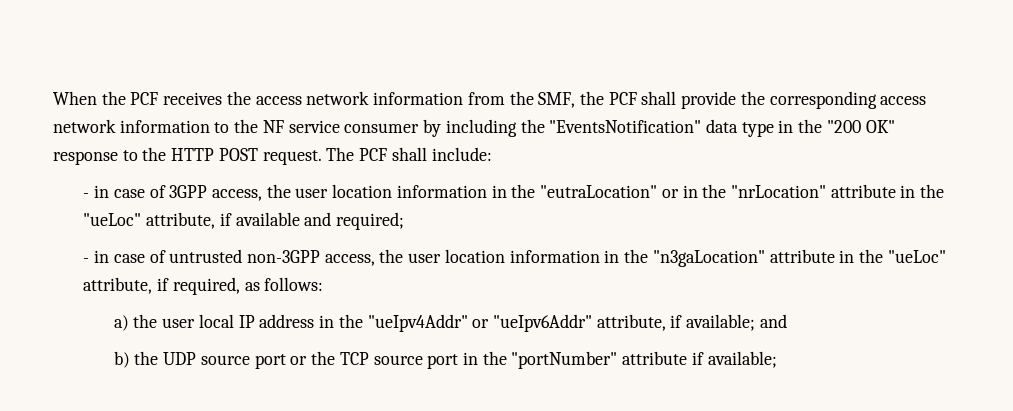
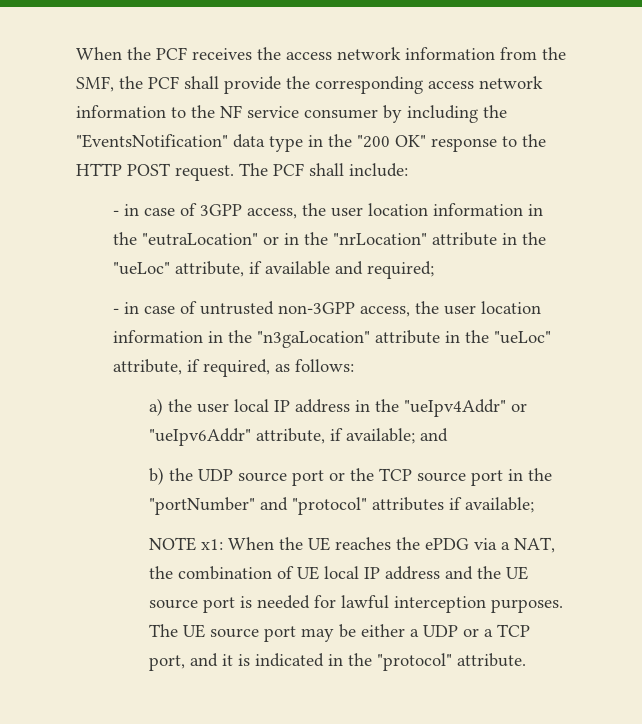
- b) the UDP source port or the TCP source port in the "portNumber" attribute if available;
+ b) the UDP source port or the TCP source port in the "portNumber" and "protocol" attributes if available;
+ NOTE x1: When the UE reaches the ePDG via a NAT, the combination of UE local IP address and the UE source port is needed for lawful interception purposes. The UE source port may be either a UDP or a TCP port, and it is indicated in the "protocol" attribute.

